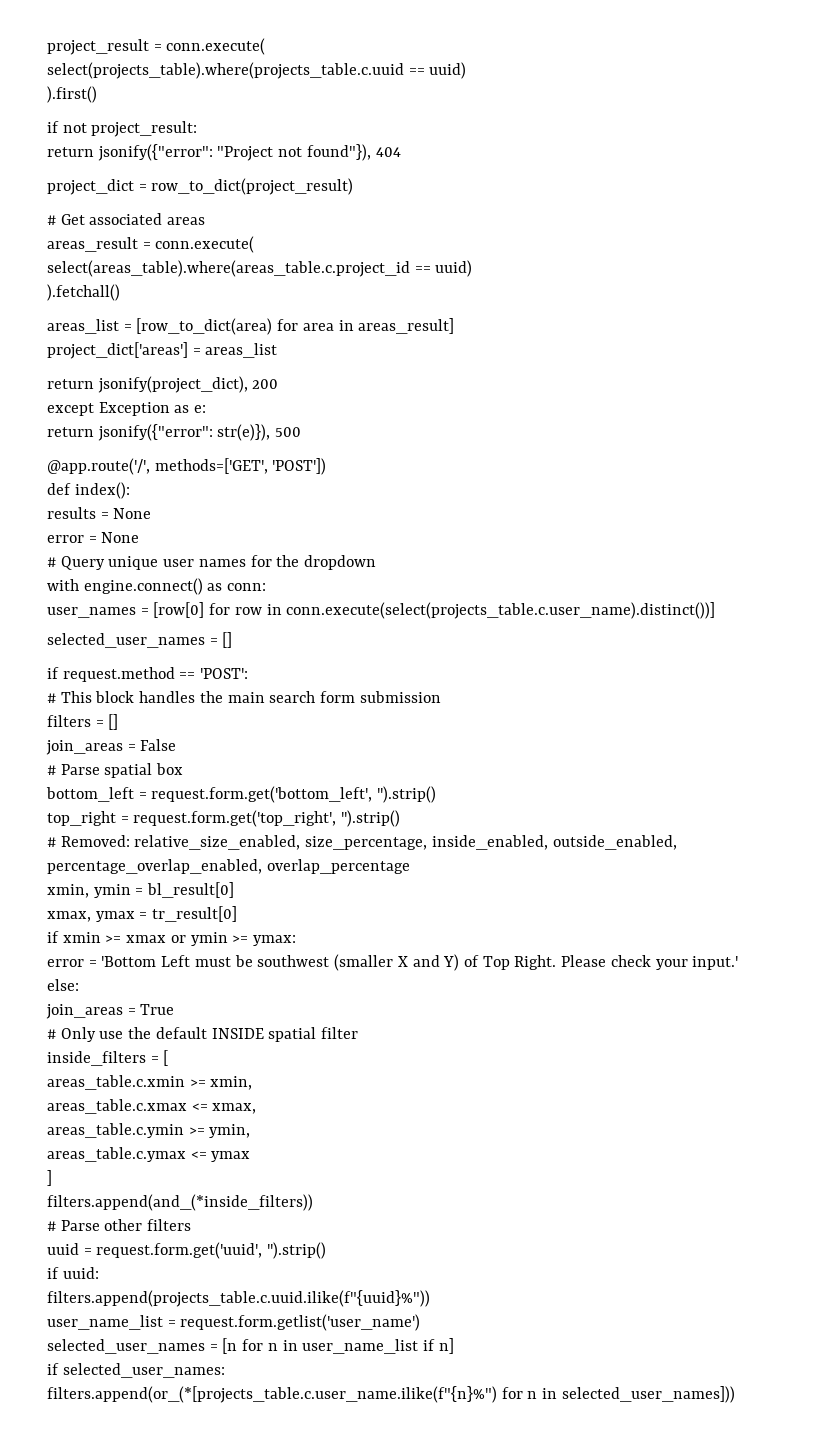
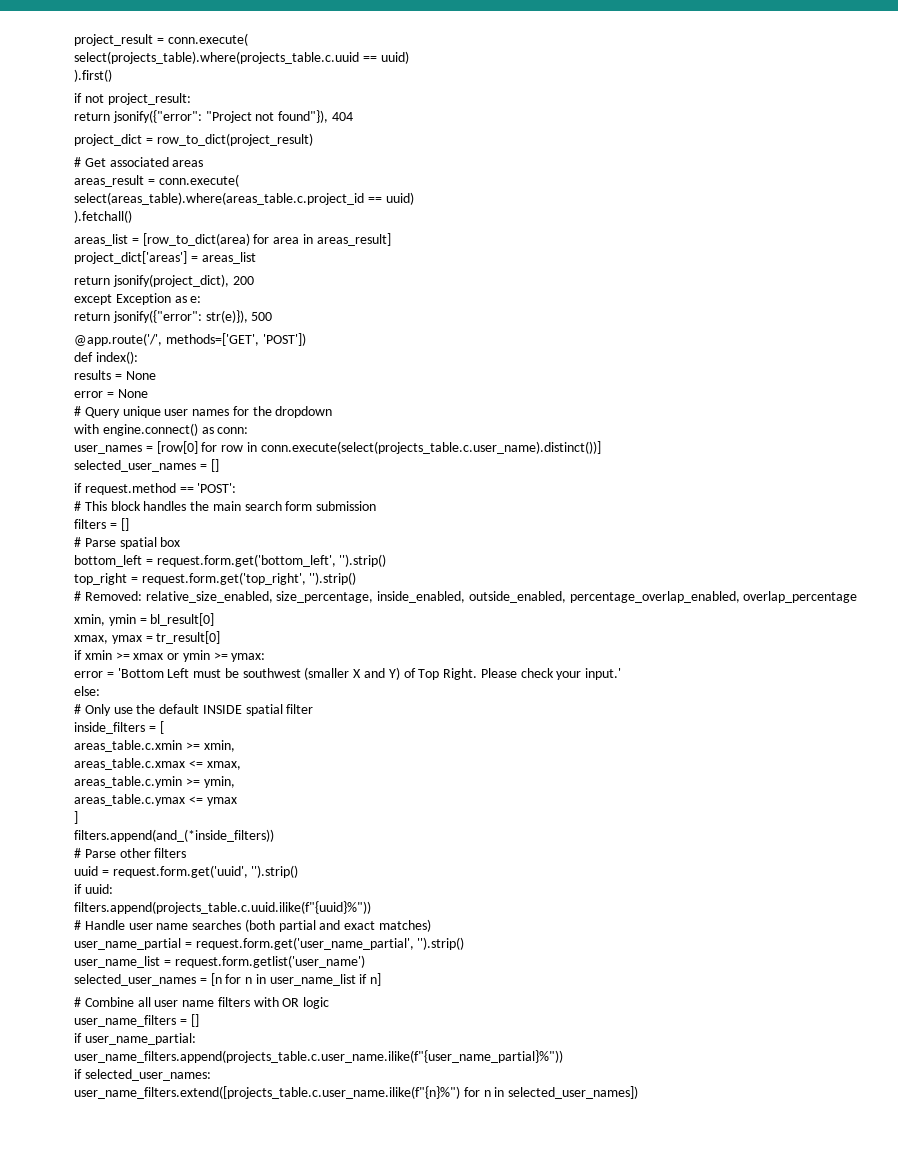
- join_areas = False
- join_areas = True
+ # Handle user name searches (both partial and exact matches)
+ user_name_partial = request.form.get('user_name_partial', '').strip()
+ # Combine all user name filters with OR logic
+ user_name_filters = []
+ if user_name_partial:
+ user_name_filters.append(projects_table.c.user_name.ilike(f"{user_name_partial}%"))
- filters.append(or_(*[projects_table.c.user_name.ilike(f"{n}%") for n in selected_user_names]))
+ user_name_filters.extend([projects_table.c.user_name.ilike(f"{n}%") for n in selected_user_names])

